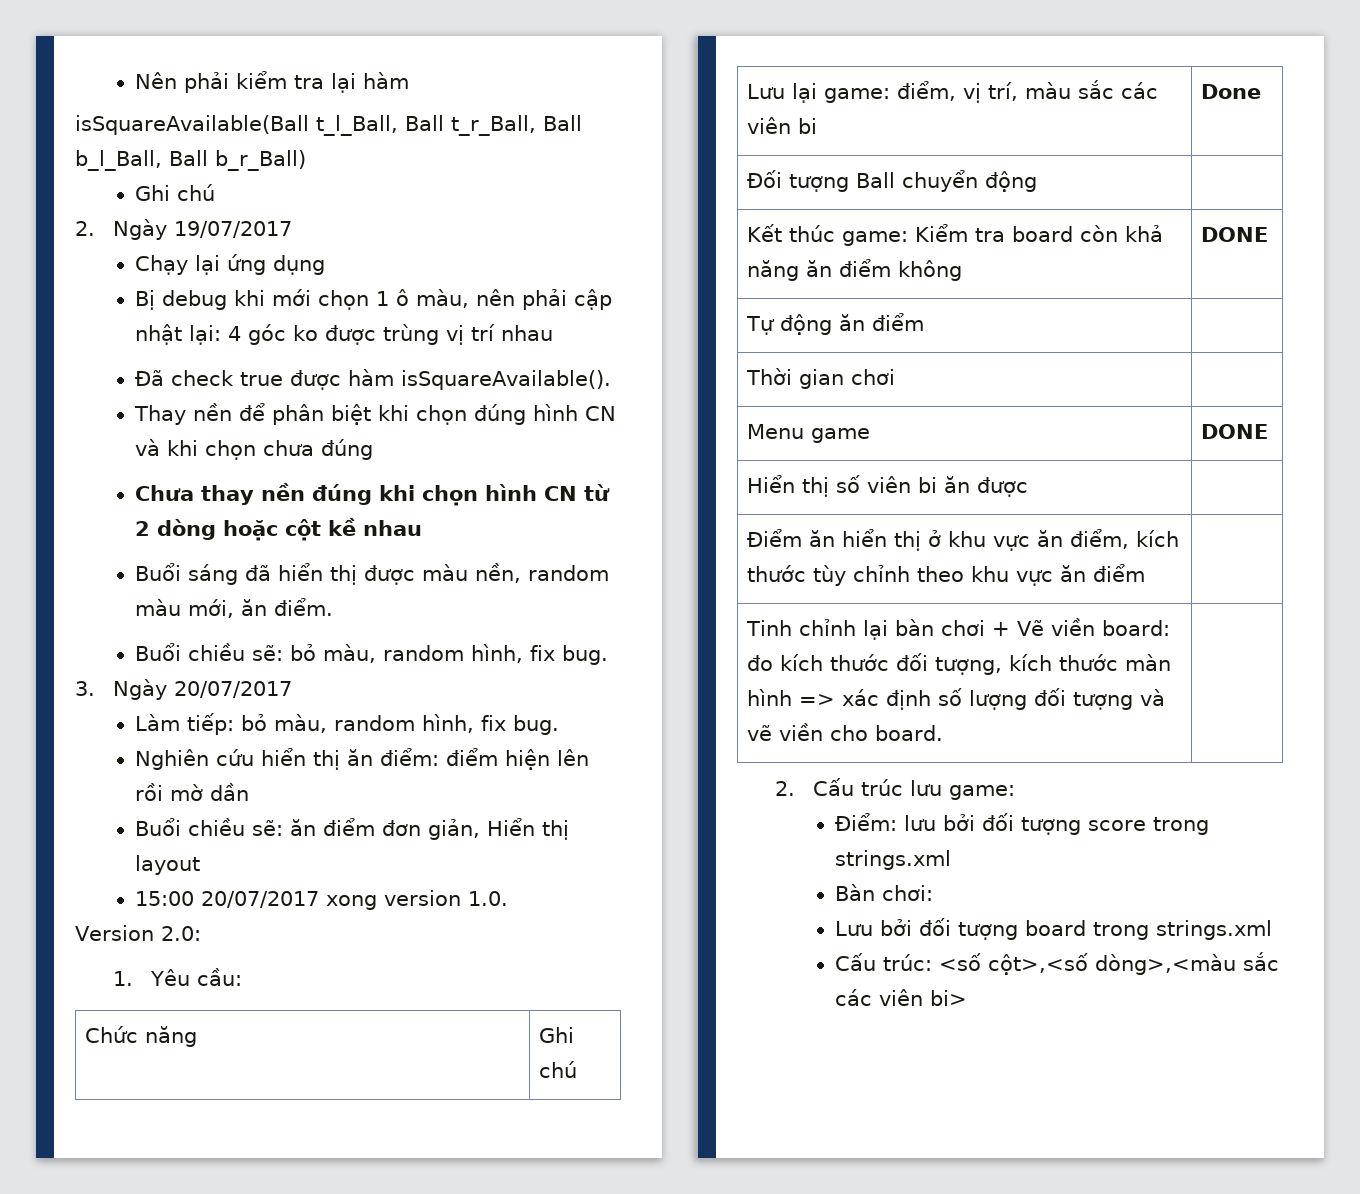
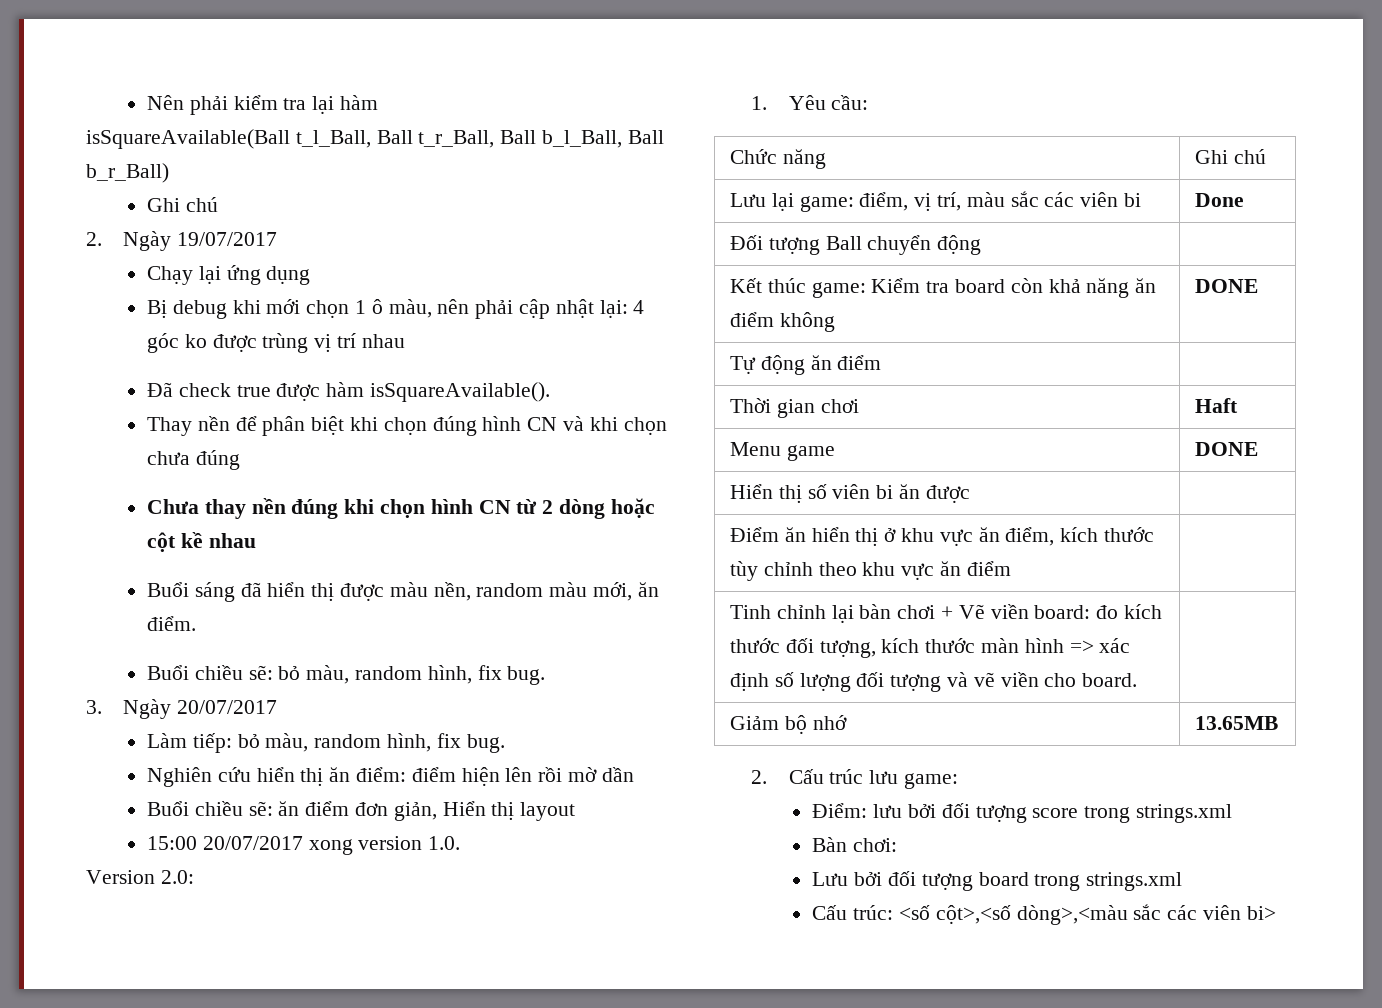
- Thời gian chơi |
+ Thời gian chơi | Haft
+ Giảm bộ nhớ | 13.65MB

